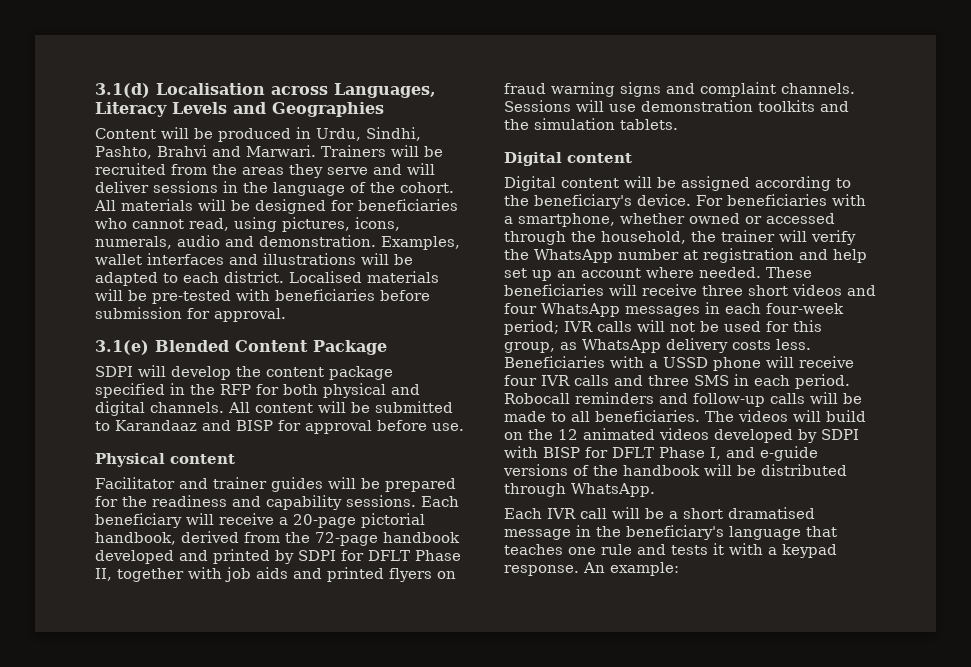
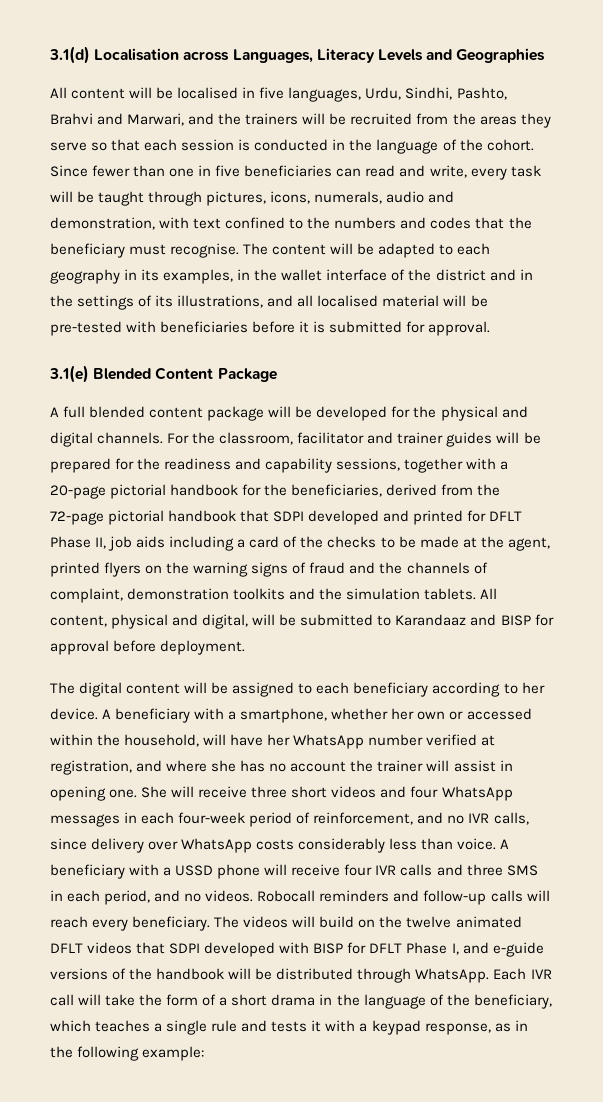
- Content will be produced in Urdu, Sindhi, Pashto, Brahvi and Marwari. Trainers will be recruited from the areas they serve and will deliver sessions in the language of the cohort.
+ All content will be localised in five languages, Urdu, Sindhi, Pashto, Brahvi and Marwari, and the trainers will be recruited from the areas they serve so that each session is conducted in the language of the cohort.
- All materials will be designed for beneficiaries who cannot read, using pictures, icons, numerals, audio and demonstration. Examples, wallet interfaces and illustrations will be adapted to each district. Localised materials will be pre-tested with beneficiaries before submission for approval.
+ Since fewer than one in five beneficiaries can read and write, every task will be taught through pictures, icons, numerals, audio and demonstration, with text confined to the numbers and codes that the beneficiary must recognise. The content will be adapted to each geography in its examples, in the wallet interface of the district and in the settings of its illustrations, and all localised material will be pre-tested with beneficiaries before it is submitted for approval.
- SDPI will develop the content package specified in the RFP for both physical and digital channels. All content will be submitted to Karandaaz and BISP for approval before use.
- Physical content
- Facilitator and trainer guides will be prepared for the readiness and capability sessions. Each beneficiary will receive a 20-page pictorial handbook, derived from the 72-page handbook developed and printed by SDPI for DFLT Phase II, together with job aids and printed flyers on fraud warning signs and complaint channels. Sessions will use demonstration toolkits and the simulation tablets.
- Digital content
- Digital content will be assigned according to the beneficiary's device. For beneficiaries with a smartphone, whether owned or accessed through the household, the trainer will verify the WhatsApp number at registration and help set up an account where needed. These beneficiaries will receive three short videos and four WhatsApp messages in each four-week period; IVR calls will not be used for this group, as WhatsApp delivery costs less. Beneficiaries with a USSD phone will receive four IVR calls and three SMS in each period.
+ A full blended content package will be developed for the physical and digital channels. For the classroom, facilitator and trainer guides will be prepared for the readiness and capability sessions, together with a 20-page pictorial handbook for the beneficiaries, derived from the 72-page pictorial handbook that SDPI developed and printed for DFLT Phase II, job aids including a card of the checks to be made at the agent, printed flyers on the warning signs of fraud and the channels of complaint, demonstration toolkits and the simulation tablets. All content, physical and digital, will be submitted to Karandaaz and BISP for approval before deployment.
+ The digital content will be assigned to each beneficiary according to her device. A beneficiary with a smartphone, whether her own or accessed within the household, will have her WhatsApp number verified at registration, and where she has no account the trainer will assist in opening one. She will receive three short videos and four WhatsApp messages in each four-week period of reinforcement, and no IVR calls, since delivery over WhatsApp costs considerably less than voice. A beneficiary with a USSD phone will receive four IVR calls and three SMS in each period, and no videos.
- Robocall reminders and follow-up calls will be made to all beneficiaries.
+ Robocall reminders and follow-up calls will reach every beneficiary.
- The videos will build on the 12 animated videos developed by SDPI with BISP for DFLT Phase I, and e-guide versions of the handbook will be distributed through WhatsApp.
- Each IVR call will be a short dramatised message in the beneficiary's language that teaches one rule and tests it with a keypad response. An example:
+ The videos will build on the twelve animated DFLT videos that SDPI developed with BISP for DFLT Phase I, and e-guide versions of the handbook will be distributed through WhatsApp. Each IVR call will take the form of a short drama in the language of the beneficiary, which teaches a single rule and tests it with a keypad response, as in the following example:

